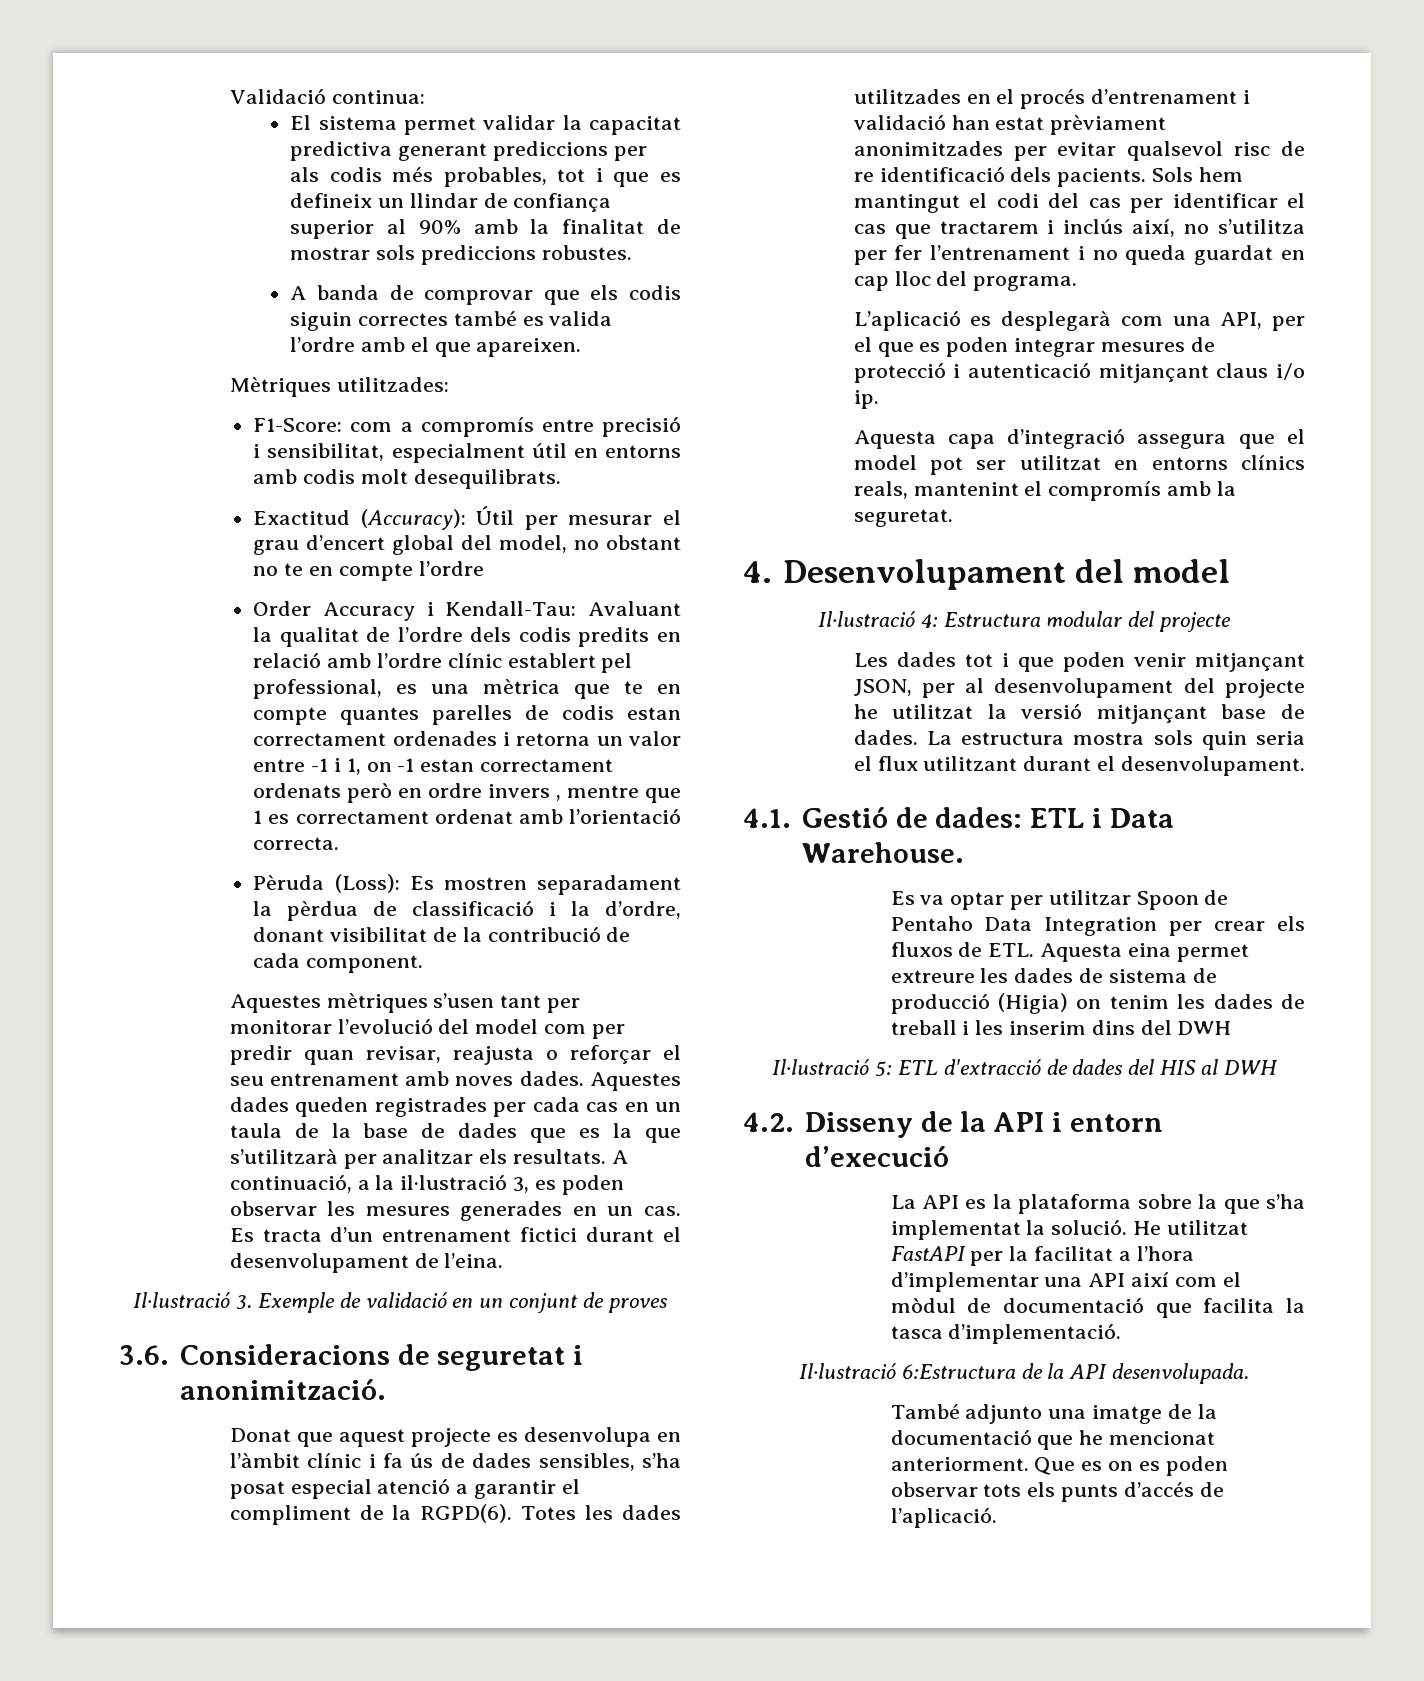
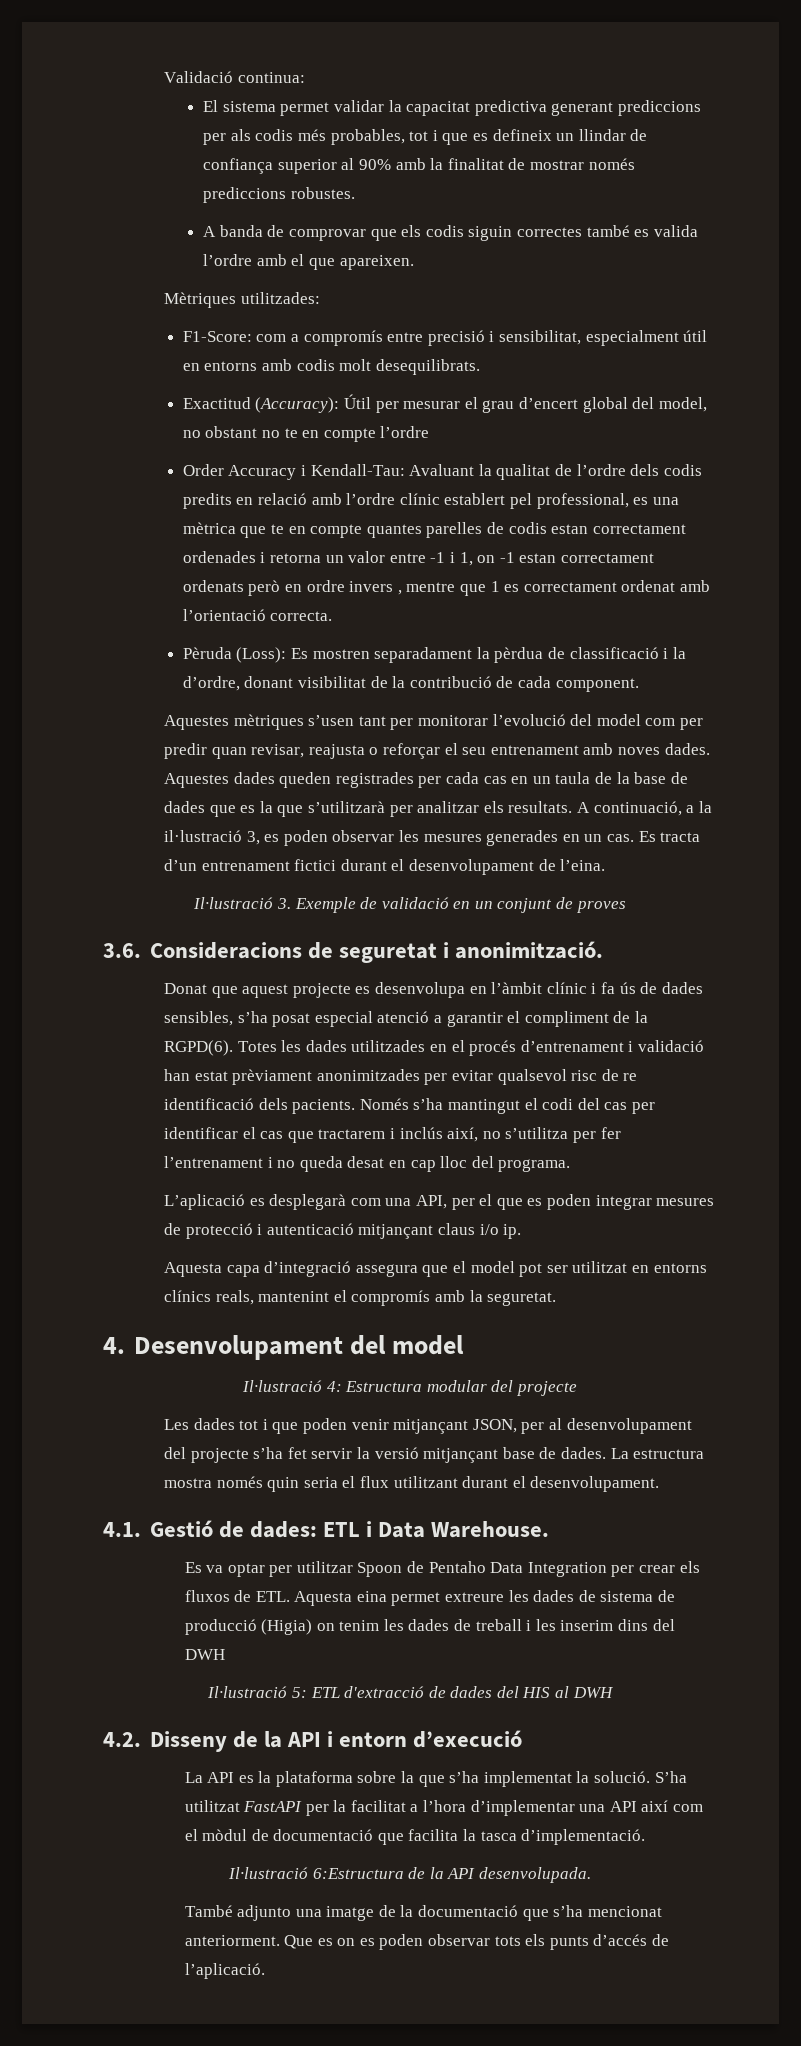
- El sistema permet validar la capacitat predictiva generant prediccions per als codis més probables, tot i que es defineix un llindar de confiança superior al 90% amb la finalitat de mostrar sols prediccions robustes.
+ El sistema permet validar la capacitat predictiva generant prediccions per als codis més probables, tot i que es defineix un llindar de confiança superior al 90% amb la finalitat de mostrar només prediccions robustes.
- Sols hem mantingut el codi del cas per identificar el cas que tractarem i inclús així, no s’utilitza per fer l’entrenament i no queda guardat en cap lloc del programa.
+ Només s’ha mantingut el codi del cas per identificar el cas que tractarem i inclús així, no s’utilitza per fer l’entrenament i no queda desat en cap lloc del programa.
- Les dades tot i que poden venir mitjançant JSON, per al desenvolupament del projecte he utilitzat la versió mitjançant base de dades.
+ Les dades tot i que poden venir mitjançant JSON, per al desenvolupament del projecte s’ha fet servir la versió mitjançant base de dades.
- La estructura mostra sols quin seria el flux utilitzant durant el desenvolupament.
+ La estructura mostra només quin seria el flux utilitzant durant el desenvolupament.
- He utilitzat FastAPI per la facilitat a l’hora d’implementar una API així com el mòdul de documentació que facilita la tasca d’implementació.
+ S’ha utilitzat FastAPI per la facilitat a l’hora d’implementar una API així com el mòdul de documentació que facilita la tasca d’implementació.
- També adjunto una imatge de la documentació que he mencionat anteriorment.
+ També adjunto una imatge de la documentació que s’ha mencionat anteriorment.

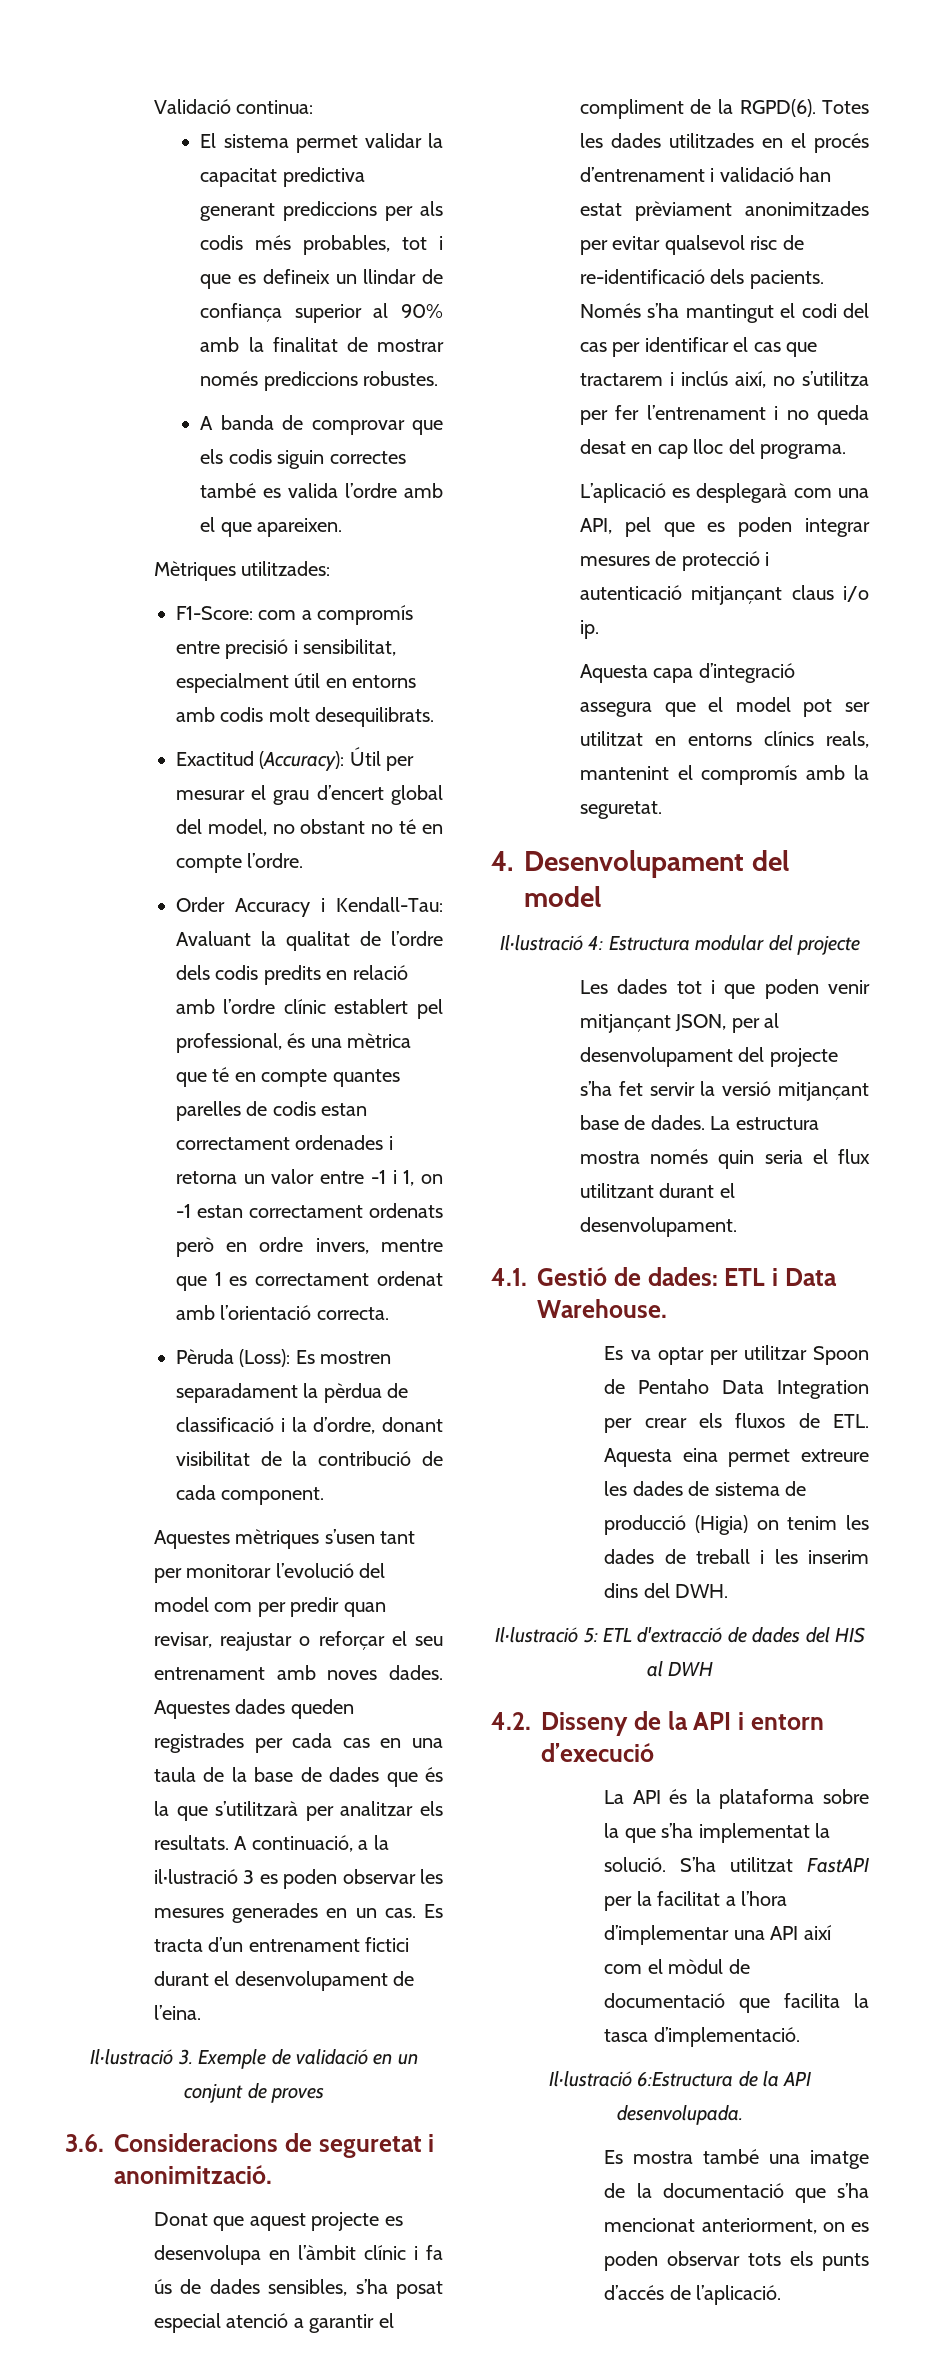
- Exactitud (Accuracy): Útil per mesurar el grau d’encert global del model, no obstant no te en compte l’ordre
+ Exactitud (Accuracy): Útil per mesurar el grau d’encert global del model, no obstant no té en compte l’ordre.
- Order Accuracy i Kendall-Tau: Avaluant la qualitat de l’ordre dels codis predits en relació amb l’ordre clínic establert pel professional, es una mètrica que te en compte quantes parelles de codis estan correctament ordenades i retorna un valor entre -1 i 1, on -1 estan correctament ordenats però en ordre invers , mentre que 1 es correctament ordenat amb l’orientació correcta.
+ Order Accuracy i Kendall-Tau: Avaluant la qualitat de l’ordre dels codis predits en relació amb l’ordre clínic establert pel professional, és una mètrica que té en compte quantes parelles de codis estan correctament ordenades i retorna un valor entre -1 i 1, on -1 estan correctament ordenats però en ordre invers, mentre que 1 es correctament ordenat amb l’orientació correcta.
- Aquestes mètriques s’usen tant per monitorar l’evolució del model com per predir quan revisar, reajusta o reforçar el seu entrenament amb noves dades.
+ Aquestes mètriques s’usen tant per monitorar l’evolució del model com per predir quan revisar, reajustar o reforçar el seu entrenament amb noves dades.
- Aquestes dades queden registrades per cada cas en un taula de la base de dades que es la que s’utilitzarà per analitzar els resultats.
+ Aquestes dades queden registrades per cada cas en una taula de la base de dades que és la que s’utilitzarà per analitzar els resultats.
- A continuació, a la il·lustració 3, es poden observar les mesures generades en un cas.
+ A continuació, a la il·lustració 3 es poden observar les mesures generades en un cas.
- Totes les dades utilitzades en el procés d’entrenament i validació han estat prèviament anonimitzades per evitar qualsevol risc de re identificació dels pacients.
+ Totes les dades utilitzades en el procés d’entrenament i validació han estat prèviament anonimitzades per evitar qualsevol risc de re-identificació dels pacients.
- L’aplicació es desplegarà com una API, per el que es poden integrar mesures de protecció i autenticació mitjançant claus i/o ip.
+ L’aplicació es desplegarà com una API, pel que es poden integrar mesures de protecció i autenticació mitjançant claus i/o ip.
- Es va optar per utilitzar Spoon de Pentaho Data Integration per crear els fluxos de ETL. Aquesta eina permet extreure les dades de sistema de producció (Higia) on tenim les dades de treball i les inserim dins del DWH
+ Es va optar per utilitzar Spoon de Pentaho Data Integration per crear els fluxos de ETL. Aquesta eina permet extreure les dades de sistema de producció (Higia) on tenim les dades de treball i les inserim dins del DWH.
- La API es la plataforma sobre la que s’ha implementat la solució.
+ La API és la plataforma sobre la que s’ha implementat la solució.
- També adjunto una imatge de la documentació que s’ha mencionat anteriorment. Que es on es poden observar tots els punts d’accés de l’aplicació.
+ Es mostra també una imatge de la documentació que s’ha mencionat anteriorment, on es poden observar tots els punts d’accés de l’aplicació.

